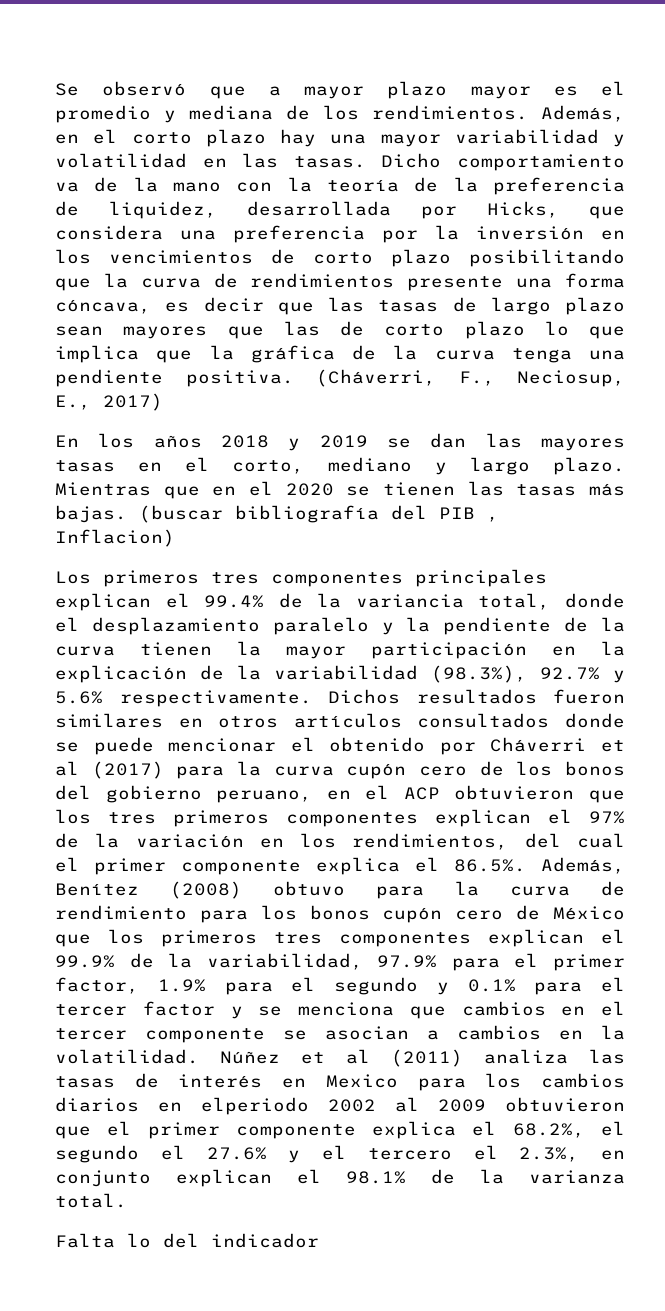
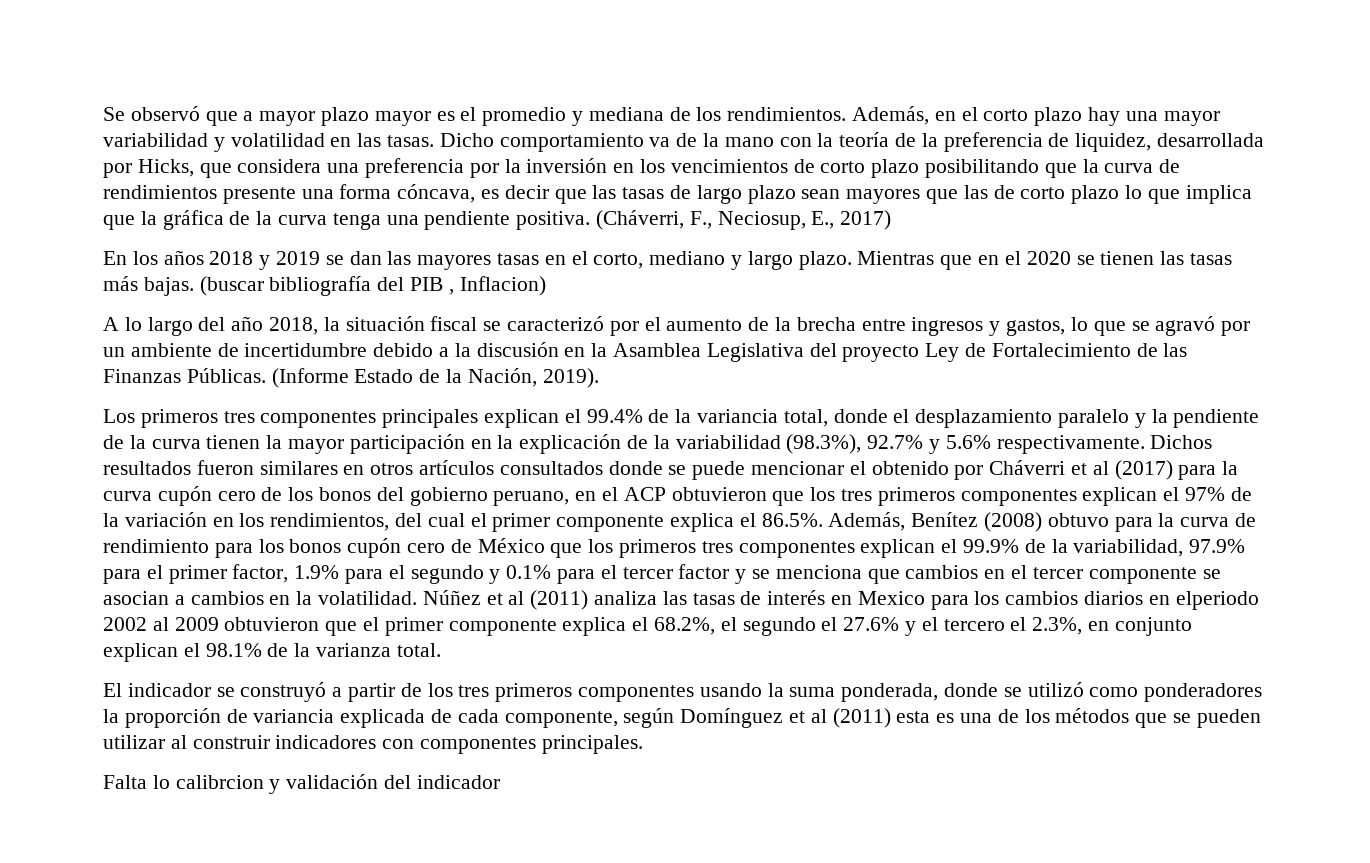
+ A lo largo del año 2018, la situación fiscal se caracterizó por el aumento de la brecha entre ingresos y gastos, lo que se agravó por un ambiente de incertidumbre debido a la discusión en la Asamblea Legislativa del proyecto Ley de Fortalecimiento de las Finanzas Públicas. (Informe Estado de la Nación, 2019).
+ El indicador se construyó a partir de los tres primeros componentes usando la suma ponderada, donde se utilizó como ponderadores la proporción de variancia explicada de cada componente, según Domínguez et al (2011) esta es una de los métodos que se pueden utilizar al construir indicadores con componentes principales.
- Falta lo del indicador
+ Falta lo calibrcion y validación del indicador

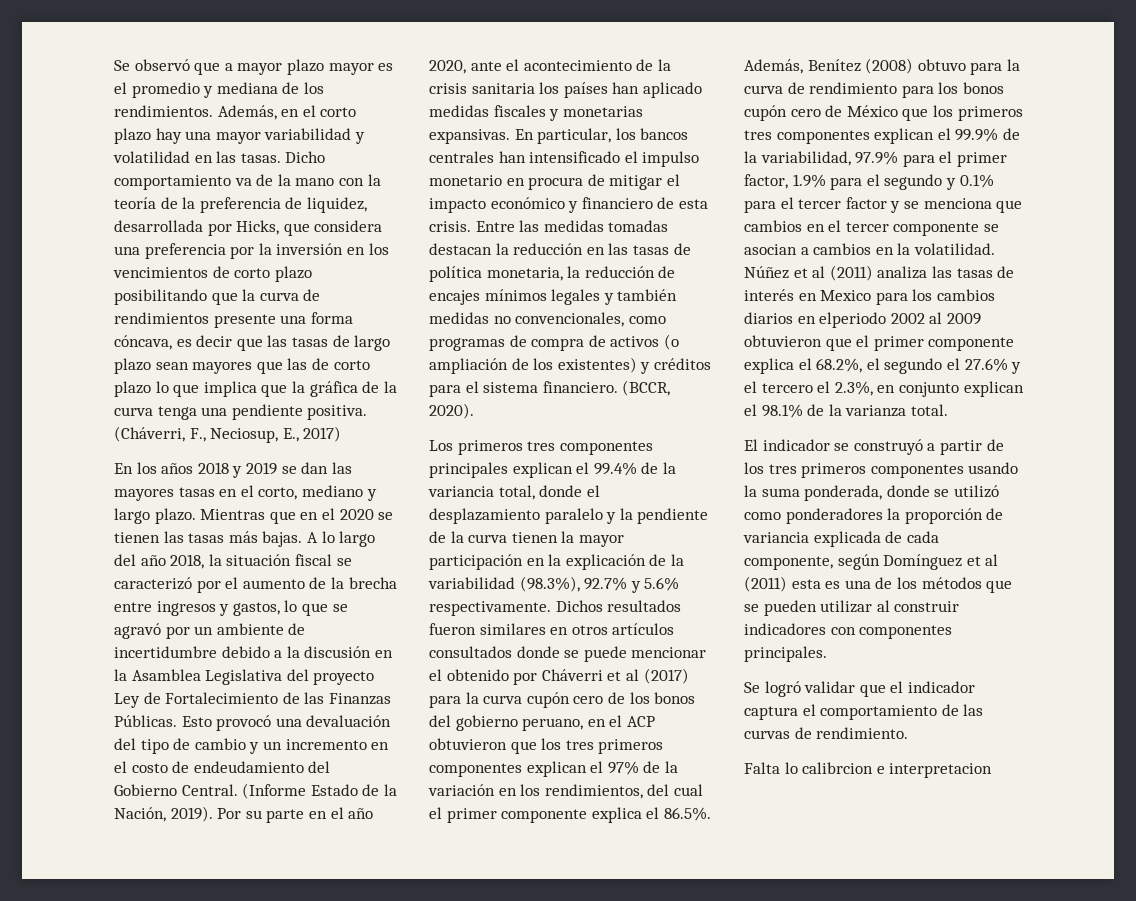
- Mientras que en el 2020 se tienen las tasas más bajas. (buscar bibliografía del PIB , Inflacion)
- A lo largo del año 2018, la situación fiscal se caracterizó por el aumento de la brecha entre ingresos y gastos, lo que se agravó por un ambiente de incertidumbre debido a la discusión en la Asamblea Legislativa del proyecto Ley de Fortalecimiento de las Finanzas Públicas.
+ Mientras que en el 2020 se tienen las tasas más bajas. A lo largo del año 2018, la situación fiscal se caracterizó por el aumento de la brecha entre ingresos y gastos, lo que se agravó por un ambiente de incertidumbre debido a la discusión en la Asamblea Legislativa del proyecto Ley de Fortalecimiento de las Finanzas Públicas.
+ Esto provocó una devaluación del tipo de cambio y un incremento en el costo de endeudamiento del Gobierno Central.
+ Por su parte en el año 2020, ante el acontecimiento de la crisis sanitaria los países han aplicado medidas fiscales y monetarias expansivas. En particular, los bancos centrales han intensificado el impulso monetario en procura de mitigar el impacto económico y financiero de esta crisis. Entre las medidas tomadas destacan la reducción en las tasas de política monetaria, la reducción de encajes mínimos legales y también medidas no convencionales, como programas de compra de activos (o ampliación de los existentes) y créditos para el sistema financiero. (BCCR, 2020).
+ Se logró validar que el indicador captura el comportamiento de las curvas de rendimiento.
- Falta lo calibrcion y validación del indicador
+ Falta lo calibrcion e interpretacion

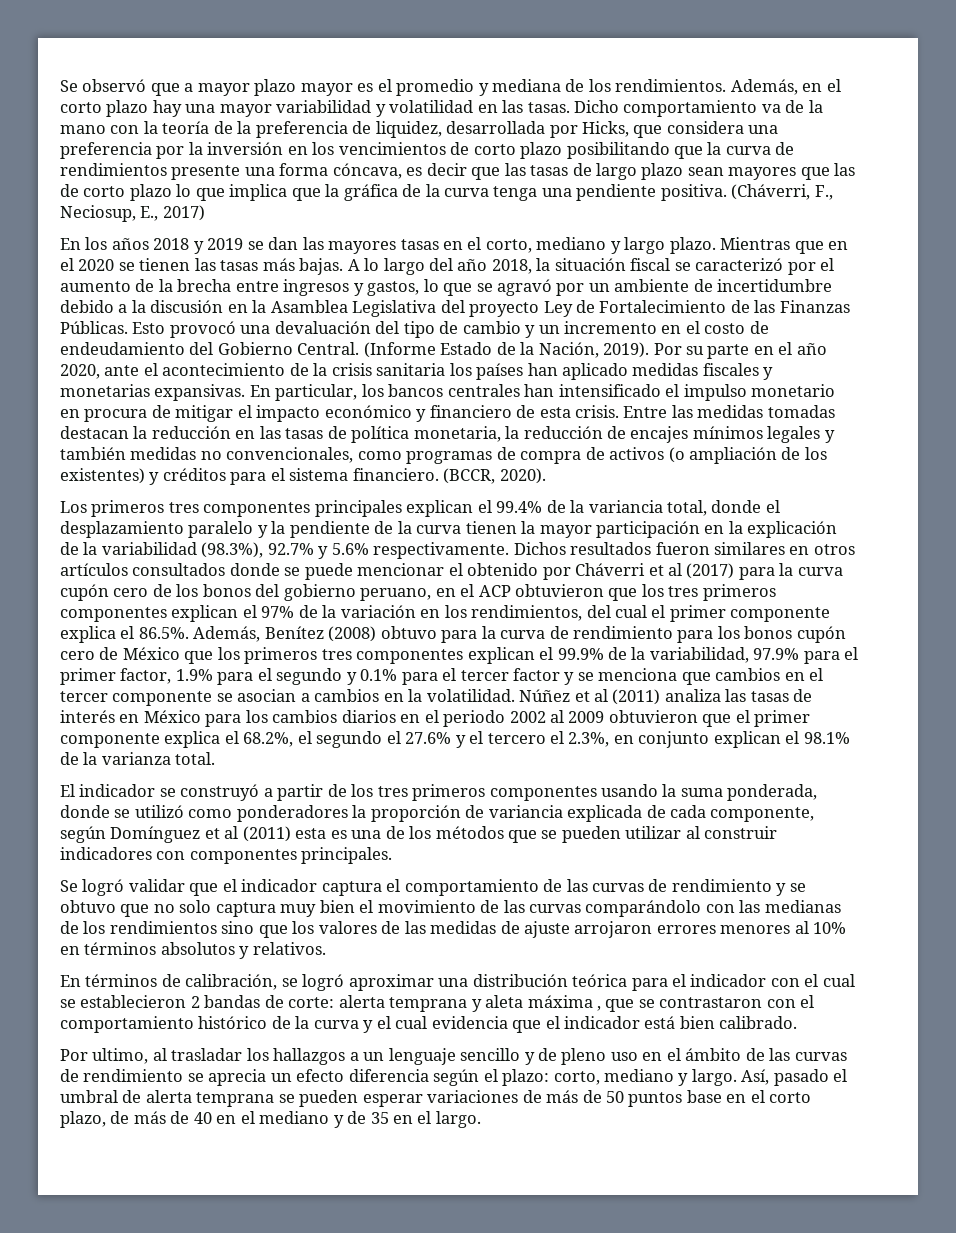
- Núñez et al (2011) analiza las tasas de interés en Mexico para los cambios diarios en elperiodo 2002 al 2009 obtuvieron que el primer componente explica el 68.2%, el segundo el 27.6% y el tercero el 2.3%, en conjunto explican el 98.1% de la varianza total.
+ Núñez et al (2011) analiza las tasas de interés en México para los cambios diarios en el periodo 2002 al 2009 obtuvieron que el primer componente explica el 68.2%, el segundo el 27.6% y el tercero el 2.3%, en conjunto explican el 98.1% de la varianza total.
- Se logró validar que el indicador captura el comportamiento de las curvas de rendimiento.
- Falta lo calibrcion e interpretacion
+ Se logró validar que el indicador captura el comportamiento de las curvas de rendimiento y se obtuvo que no solo captura muy bien el movimiento de las curvas comparándolo con las medianas de los rendimientos sino que los valores de las medidas de ajuste arrojaron errores menores al 10% en términos absolutos y relativos.
+ En términos de calibración, se logró aproximar una distribución teórica para el indicador con el cual se establecieron 2 bandas de corte: alerta temprana y aleta máxima , que se contrastaron con el comportamiento histórico de la curva y el cual evidencia que el indicador está bien calibrado.
+ Por ultimo, al trasladar los hallazgos a un lenguaje sencillo y de pleno uso en el ámbito de las curvas de rendimiento se aprecia un efecto diferencia según el plazo: corto, mediano y largo. Así, pasado el umbral de alerta temprana se pueden esperar variaciones de más de 50 puntos base en el corto plazo, de más de 40 en el mediano y de 35 en el largo.

